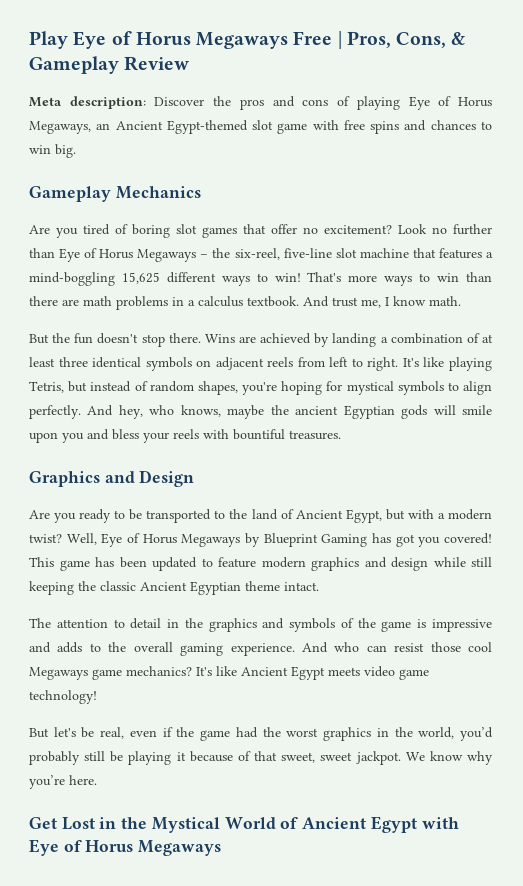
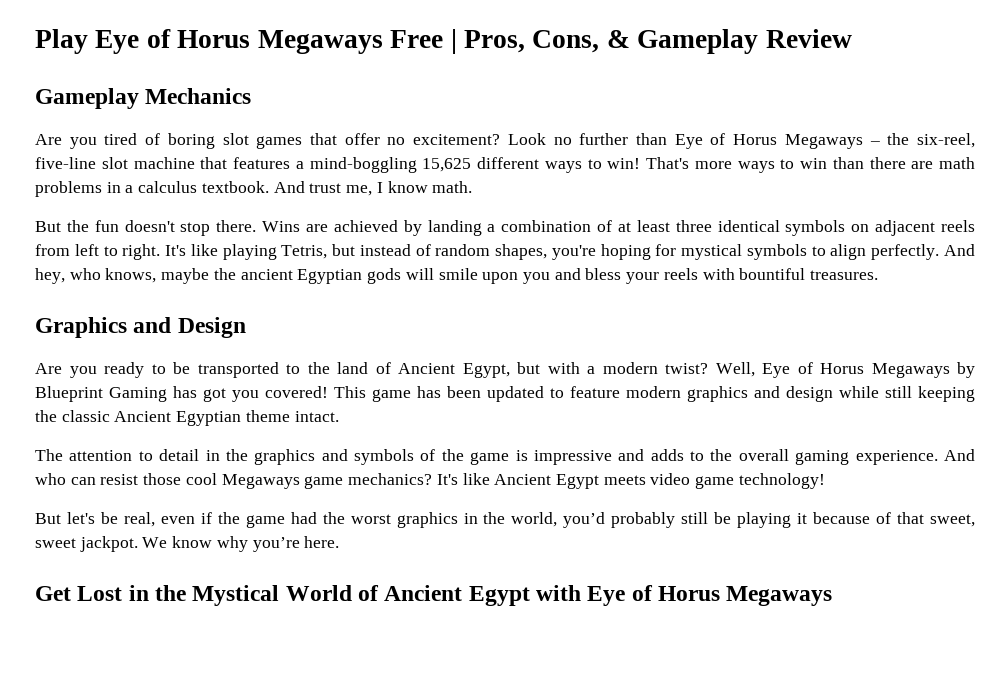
- Meta description: Discover the pros and cons of playing Eye of Horus Megaways, an Ancient Egypt-themed slot game with free spins and chances to win big.

